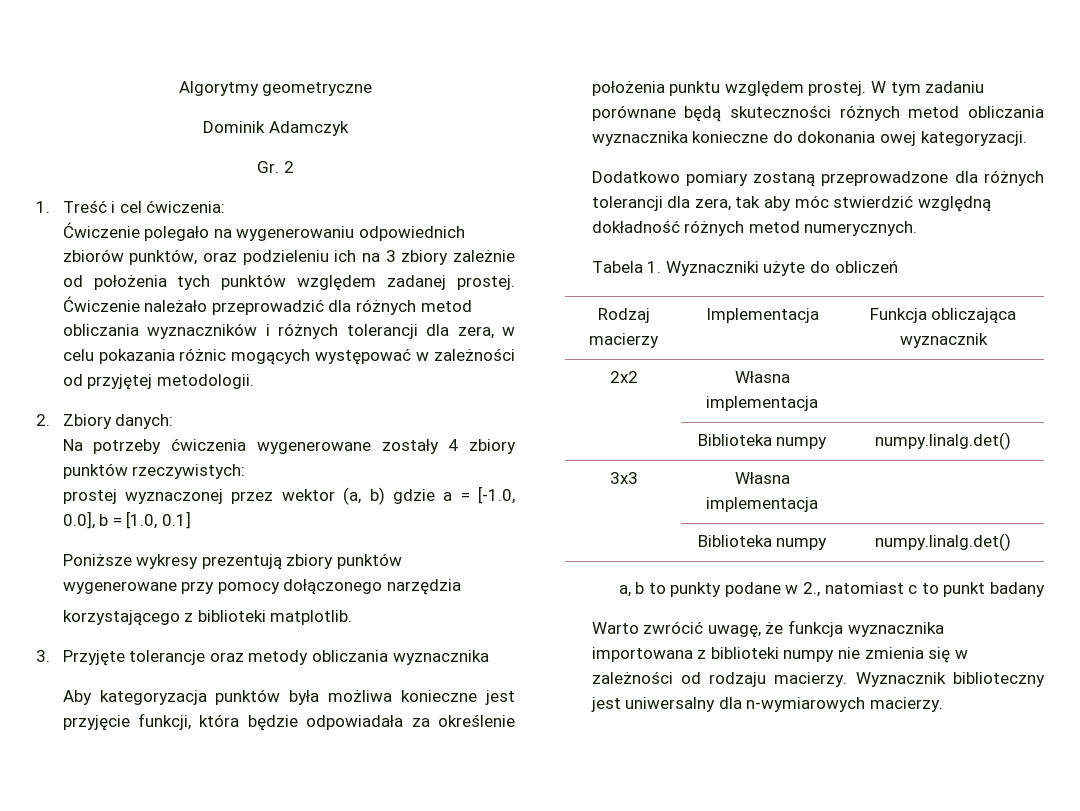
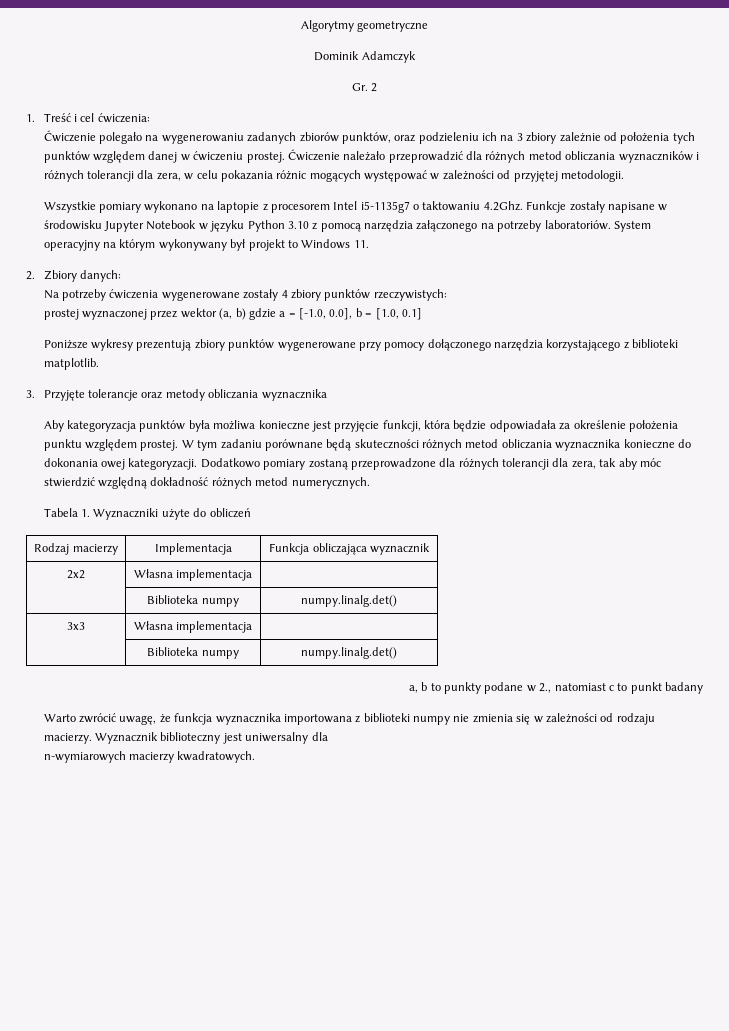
- Ćwiczenie polegało na wygenerowaniu odpowiednich zbiorów punktów, oraz podzieleniu ich na 3 zbiory zależnie od położenia tych punktów względem zadanej prostej.
+ Ćwiczenie polegało na wygenerowaniu zadanych zbiorów punktów, oraz podzieleniu ich na 3 zbiory zależnie od położenia tych punktów względem danej w ćwiczeniu prostej.
+ Wszystkie pomiary wykonano na laptopie z procesorem Intel i5-1135g7 o taktowaniu 4.2Ghz. Funkcje zostały napisane w środowisku Jupyter Notebook w języku Python 3.10 z pomocą narzędzia załączonego na potrzeby laboratoriów. System operacyjny na którym wykonywany był projekt to Windows 11.
- Poniższe wykresy prezentują zbiory punktów wygenerowane przy pomocy dołączonego narzędzia
- korzystającego z biblioteki matplotlib.
+ Poniższe wykresy prezentują zbiory punktów wygenerowane przy pomocy dołączonego narzędzia korzystającego z biblioteki matplotlib.
- W tym zadaniu porównane będą skuteczności różnych metod obliczania wyznacznika konieczne do dokonania owej kategoryzacji.
- Dodatkowo pomiary zostaną przeprowadzone dla różnych tolerancji dla zera, tak aby móc stwierdzić względną dokładność różnych metod numerycznych.
+ W tym zadaniu porównane będą skuteczności różnych metod obliczania wyznacznika konieczne do dokonania owej kategoryzacji. Dodatkowo pomiary zostaną przeprowadzone dla różnych tolerancji dla zera, tak aby móc stwierdzić względną dokładność różnych metod numerycznych.
- Wyznacznik biblioteczny jest uniwersalny dla n-wymiarowych macierzy.
+ Wyznacznik biblioteczny jest uniwersalny dla
+ n-wymiarowych macierzy kwadratowych.

